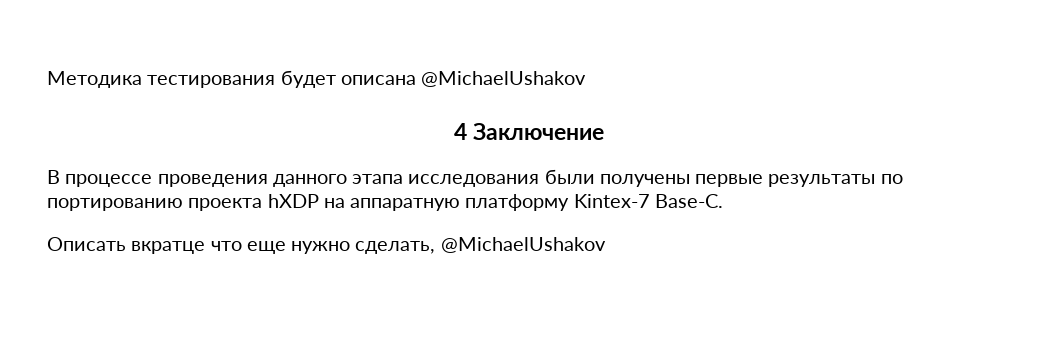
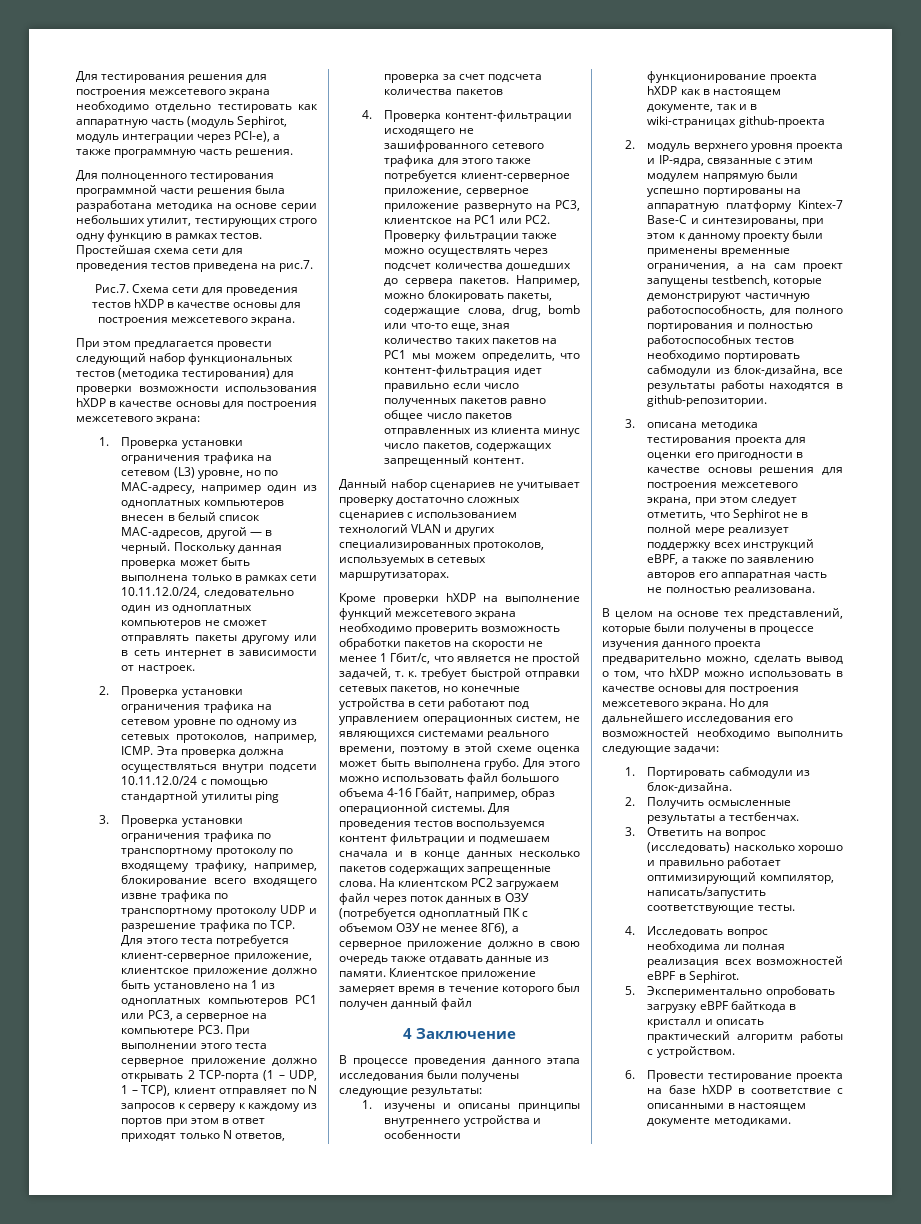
- Методика тестирования будет описана @MichaelUshakov
+ Для тестирования решения для построения межсетевого экрана необходимо отдельно тестировать как аппаратную часть (модуль Sephirot, модуль интеграции через PCI-e), а также программную часть решения.
+ Для полноценного тестирования программной части решения была разработана методика на основе серии небольших утилит, тестирующих строго одну функцию в рамках тестов. Простейшая схема сети для проведения тестов приведена на рис.7.
+ Рис.7. Схема сети для проведения тестов hXDP в качестве основы для построения межсетевого экрана.
+ При этом предлагается провести следующий набор функциональных тестов (методика тестирования) для проверки возможности использования hXDP в качестве основы для построения межсетевого экрана:
+ 1. Проверка установки ограничения трафика на сетевом (L3) уровне, но по MAC-адресу, например один из одноплатных компьютеров внесен в белый список MAC-адресов, другой — в черный. Поскольку данная проверка может быть выполнена только в рамках сети 10.11.12.0/24, следовательно один из одноплатных компьютеров не сможет отправлять пакеты другому или в сеть интернет в зависимости от настроек.
+ 2. Проверка установки ограничения трафика на сетевом уровне по одному из сетевых протоколов, например, ICMP. Эта проверка должна осуществляться внутри подсети 10.11.12.0/24 с помощью стандартной утилиты ping
+ 3. Проверка установки ограничения трафика по транспортному протоколу по входящему трафику, например, блокирование всего входящего извне трафика по транспортному протоколу UDP и разрешение трафика по TCP. Для этого теста потребуется клиент-серверное приложение, клиентское приложение должно быть установлено на 1 из одноплатных компьютеров PC1 или PC3, а серверное на компьютере PC3. При выполнении этого теста серверное приложение должно открывать 2 TCP-порта (1 – UDP, 1 – TCP), клиент отправляет по N запросов к серверу к каждому из портов при этом в ответ приходят только N ответов, проверка за счет подсчета количества пакетов
+ 4. Проверка контент-фильтрации исходящего не зашифрованного сетевого трафика для этого также потребуется клиент-серверное приложение, серверное приложение развернуто на PC3, клиентское на PC1 или PC2. Проверку фильтрации также можно осуществлять через подсчет количества дошедших до сервера пакетов. Например, можно блокировать пакеты, содержащие слова, drug, bomb или что-то еще, зная количество таких пакетов на PC1 мы можем определить, что контент-фильтрация идет правильно если число полученных пакетов равно общее число пакетов отправленных из клиента минус число пакетов, содержащих запрещенный контент.
+ Данный набор сценариев не учитывает проверку достаточно сложных сценариев с использованием технологий VLAN и других специализированных протоколов, используемых в сетевых маршрутизаторах.
+ Кроме проверки hXDP на выполнение функций межсетевого экрана необходимо проверить возможность обработки пакетов на скорости не менее 1 Гбит/с, что является не простой задачей, т. к. требует быстрой отправки сетевых пакетов, но конечные устройства в сети работают под управлением операционных систем, не являющихся системами реального времени, поэтому в этой схеме оценка может быть выполнена грубо. Для этого можно использовать файл большого объема 4-16 Гбайт, например, образ операционной системы. Для проведения тестов воспользуемся контент фильтрации и подмешаем сначала и в конце данных несколько пакетов содержащих запрещенные слова. На клиентском PC2 загружаем файл через поток данных в ОЗУ (потребуется одноплатный ПК с объемом ОЗУ не менее 8Гб), а серверное приложение должно в свою очередь также отдавать данные из памяти. Клиентское приложение замеряет время в течение которого был получен данный файл
- В процессе проведения данного этапа исследования были получены первые результаты по портированию проекта hXDP на аппаратную платформу Kintex-7 Base-C.
- Описать вкратце что еще нужно сделать, @MichaelUshakov
+ В процессе проведения данного этапа исследования были получены следующие результаты:
+ 1. изучены и описаны принципы внутреннего устройства и особенности функционирование проекта hXDP как в настоящем документе, так и в wiki-страницах github-проекта
+ 2. модуль верхнего уровня проекта и IP-ядра, связанные с этим модулем напрямую были успешно портированы на аппаратную платформу Kintex-7 Base-C и синтезированы, при этом к данному проекту были применены временные ограничения, а на сам проект запущены testbench, которые демонстрируют частичную работоспособность, для полного портирования и полностью работоспособных тестов необходимо портировать сабмодули из блок-дизайна, все результаты работы находятся в github-репозитории.
+ 3. описана методика тестирования проекта для оценки его пригодности в качестве основы решения для построения межсетевого экрана, при этом следует отметить, что Sephirot не в полной мере реализует поддержку всех инструкций eBPF, а также по заявлению авторов его аппаратная часть не полностью реализована.
+ В целом на основе тех представлений, которые были получены в процессе изучения данного проекта предварительно можно, сделать вывод о том, что hXDP можно использовать в качестве основы для построения межсетевого экрана. Но для дальнейшего исследования его возможностей необходимо выполнить следующие задачи:
+ 1. Портировать сабмодули из блок-дизайна.
+ 2. Получить осмысленные результаты а тестбенчах.
+ 3. Ответить на вопрос (исследовать) насколько хорошо и правильно работает оптимизирующий компилятор, написать/запустить соответствующие тесты.
+ 4. Исследовать вопрос необходима ли полная реализация всех возможностей eBPF в Sephirot.
+ 5. Экспериментально опробовать загрузку eBPF байткода в кристалл и описать практический алгоритм работы с устройством.
+ 6. Провести тестирование проекта на базе hXDP в соответствие с описанными в настоящем документе методиками.

